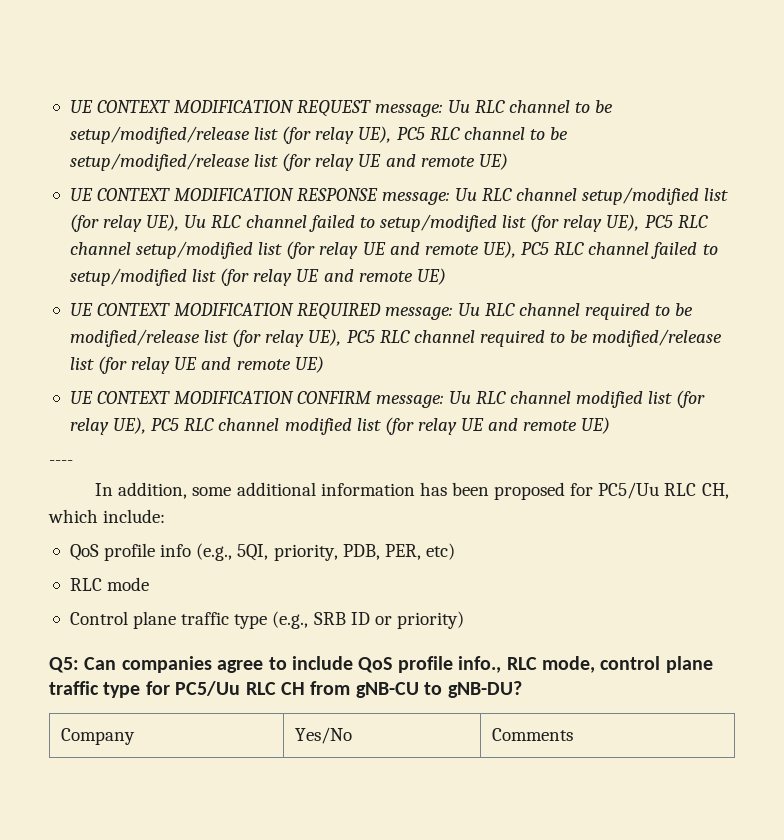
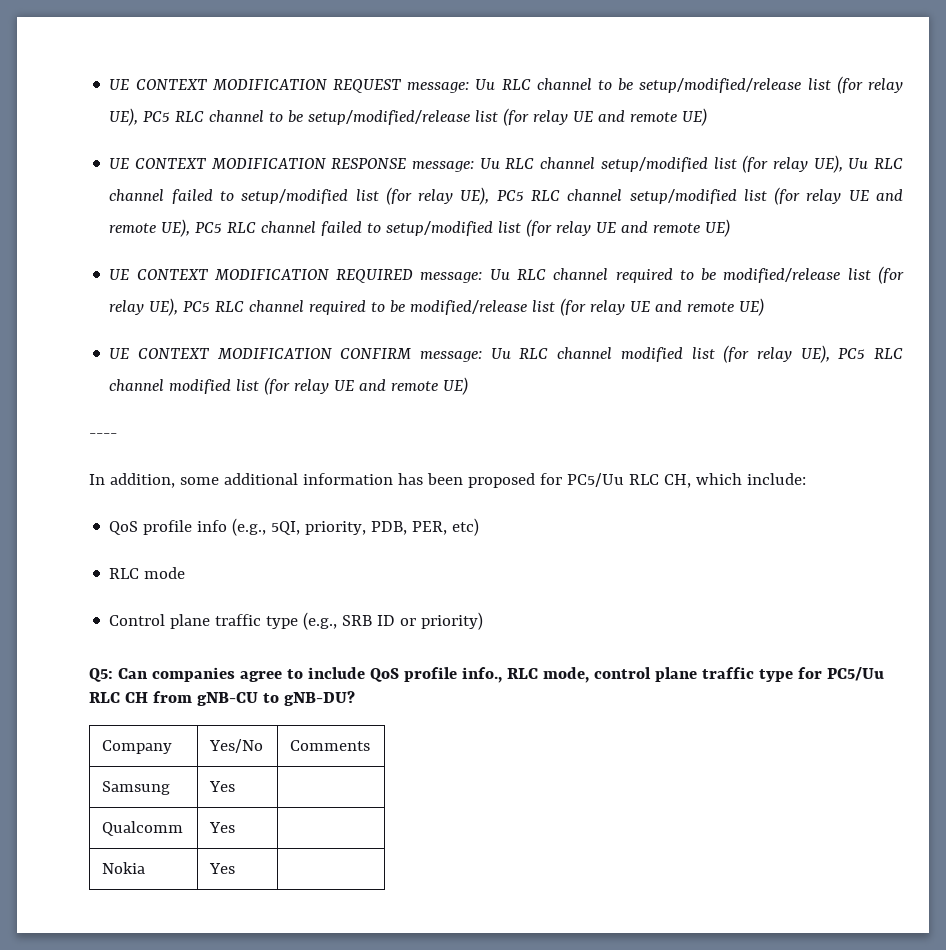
+ Samsung | Yes |
+ Qualcomm | Yes |
+ Nokia | Yes |

